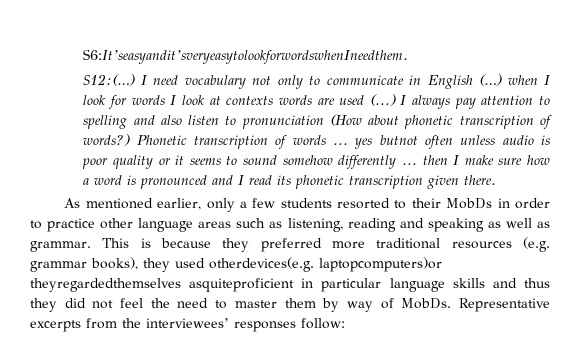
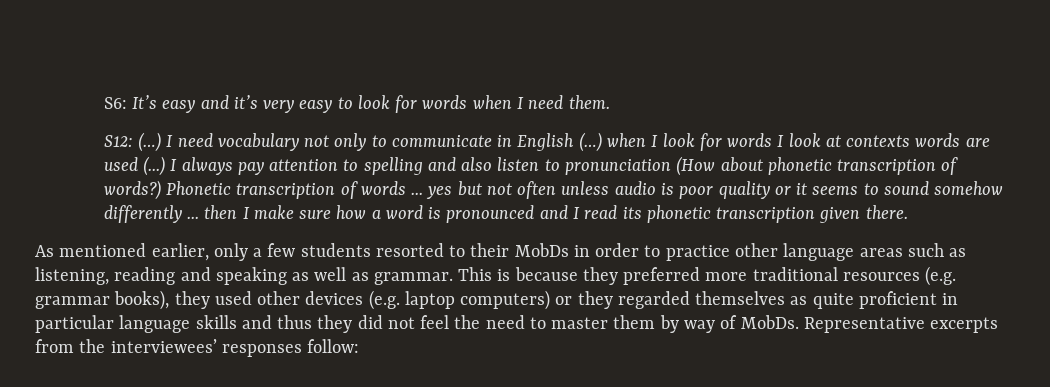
- S6:It’seasyandit’sveryeasytolookforwordswhenIneedthem.
- S12:(…)
+ S6: It’s easy and it’s very easy to look for words when I need them.
+ S12: (…)
- Phonetic transcription of words ... yes butnot often unless audio is poor quality or it seems to sound somehow differently ... then I make sure how a word is pronounced and I read its phonetic transcription given there.
+ Phonetic transcription of words ... yes but not often unless audio is poor quality or it seems to sound somehow differently ... then I make sure how a word is pronounced and I read its phonetic transcription given there.
- This is because they preferred more traditional resources (e.g. grammar books), they used otherdevices(e.g. laptopcomputers)or theyregardedthemselves asquiteproficient in particular language skills and thus they did not feel the need to master them by way of MobDs.
+ This is because they preferred more traditional resources (e.g. grammar books), they used other devices (e.g. laptop computers) or they regarded themselves as quite proficient in particular language skills and thus they did not feel the need to master them by way of MobDs.

